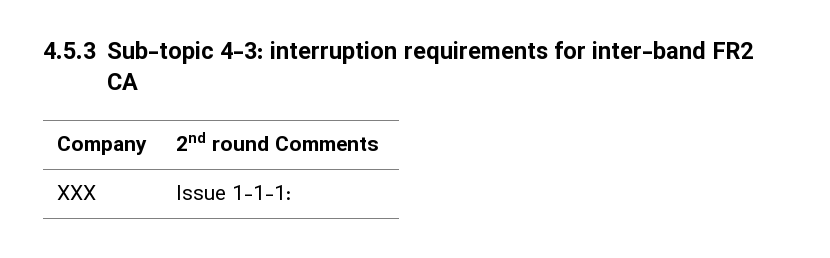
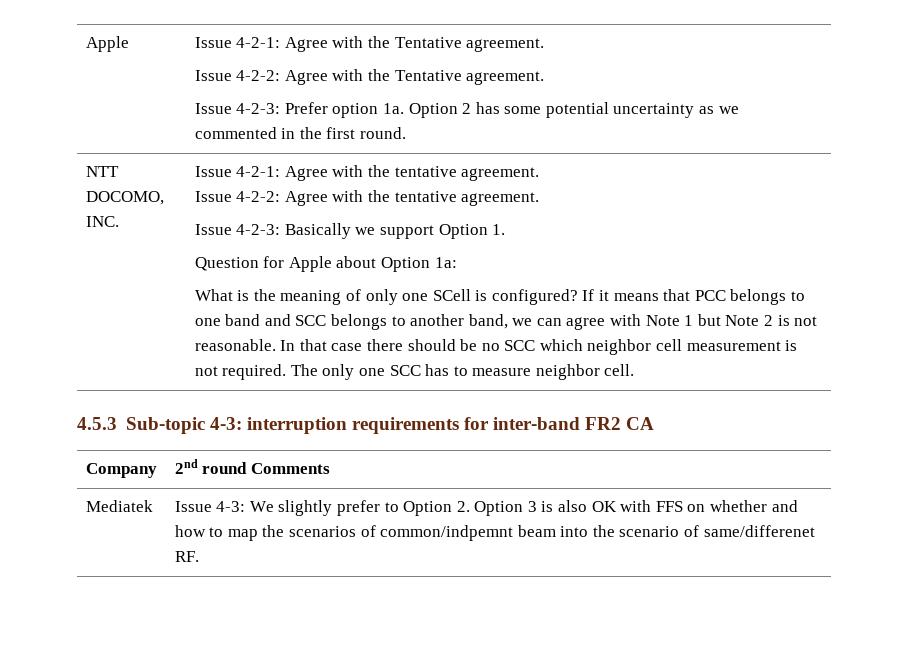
+ Apple | Issue 4-2-1: Agree with the Tentative agreement.
+ Issue 4-2-2: Agree with the Tentative agreement.
+ Issue 4-2-3: Prefer option 1a. Option 2 has some potential uncertainty as we commented in the first round.
+ NTT DOCOMO, INC. | Issue 4-2-1: Agree with the tentative agreement.
+ Issue 4-2-2: Agree with the tentative agreement.
+ Issue 4-2-3: Basically we support Option 1.
+ Question for Apple about Option 1a:
+ What is the meaning of only one SCell is configured? If it means that PCC belongs to one band and SCC belongs to another band, we can agree with Note 1 but Note 2 is not reasonable. In that case there should be no SCC which neighbor cell measurement is not required. The only one SCC has to measure neighbor cell.
- XXX | Issue 1-1-1:
+ Mediatek | Issue 4-3: We slightly prefer to Option 2. Option 3 is also OK with FFS on whether and how to map the scenarios of common/indpemnt beam into the scenario of same/differenet RF.

